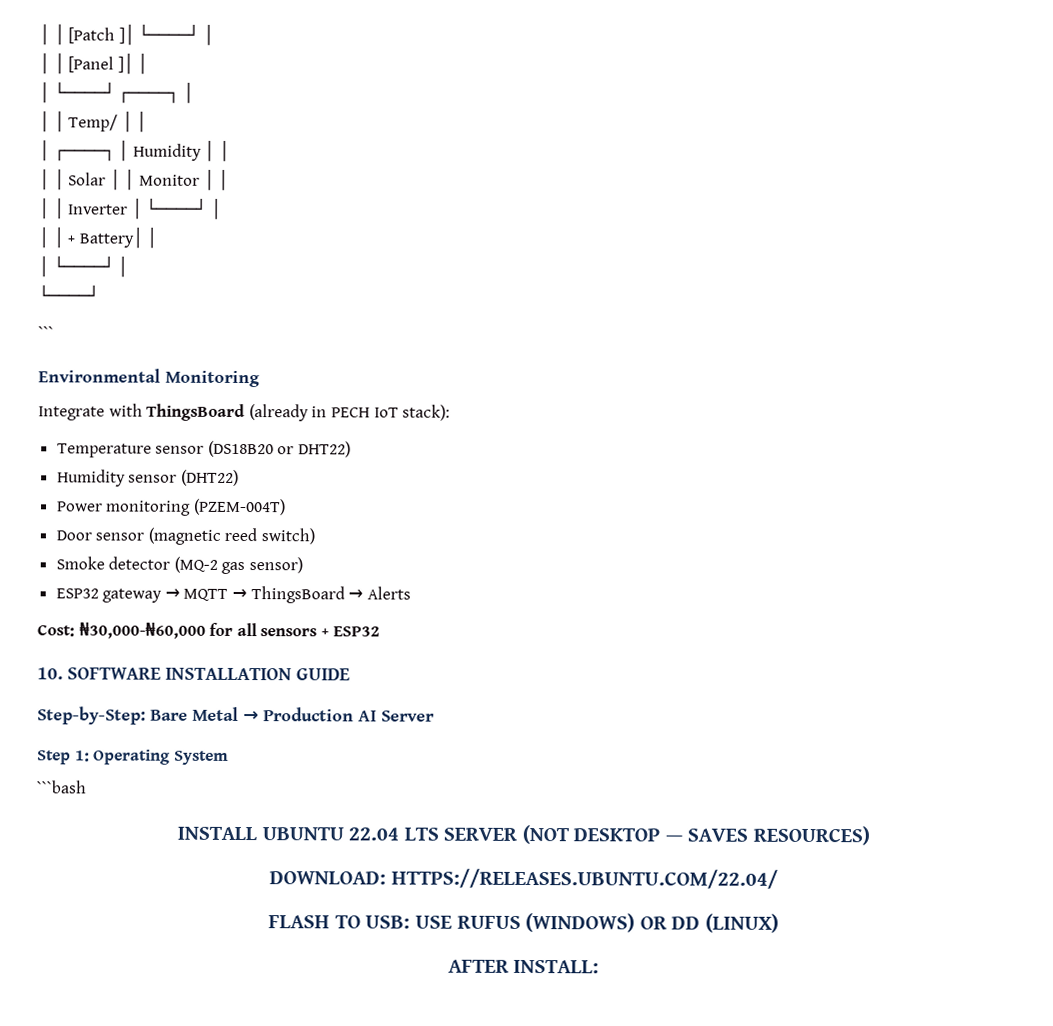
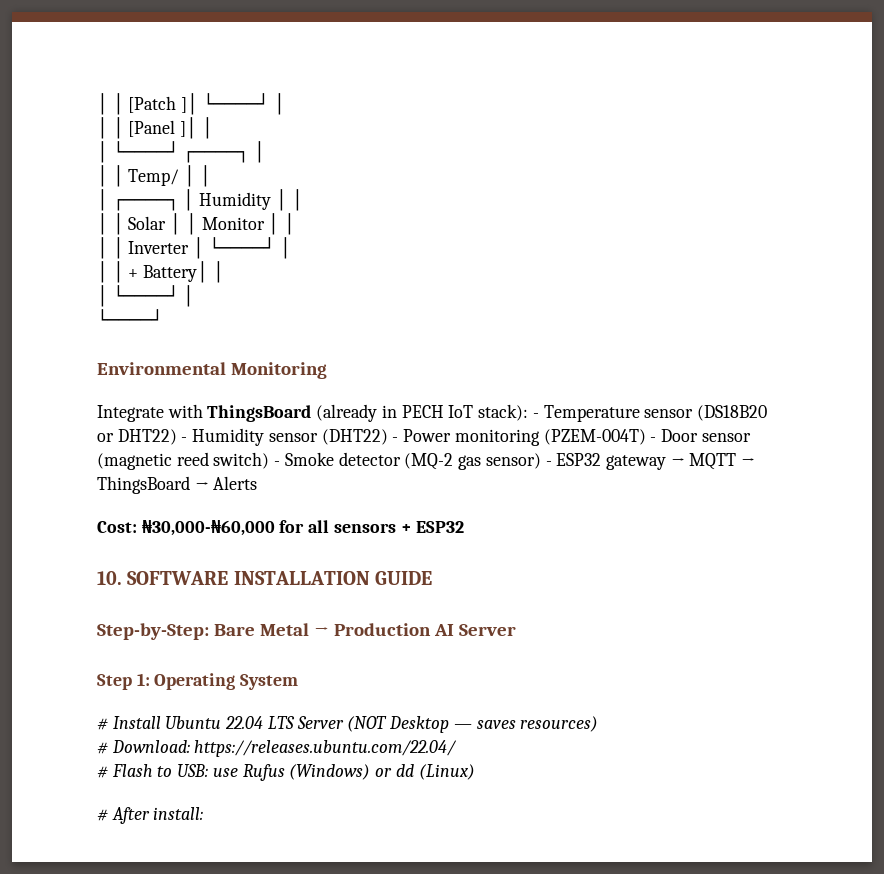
- ```
- Integrate with ThingsBoard (already in PECH IoT stack):
- Temperature sensor (DS18B20 or DHT22)
- Humidity sensor (DHT22)
- Power monitoring (PZEM-004T)
- Door sensor (magnetic reed switch)
- Smoke detector (MQ-2 gas sensor)
- ESP32 gateway → MQTT → ThingsBoard → Alerts
+ Integrate with ThingsBoard (already in PECH IoT stack): - Temperature sensor (DS18B20 or DHT22) - Humidity sensor (DHT22) - Power monitoring (PZEM-004T) - Door sensor (magnetic reed switch) - Smoke detector (MQ-2 gas sensor) - ESP32 gateway → MQTT → ThingsBoard → Alerts
- ```bash
- INSTALL UBUNTU 22.04 LTS SERVER (NOT DESKTOP — SAVES RESOURCES)
- DOWNLOAD: HTTPS://RELEASES.UBUNTU.COM/22.04/
- FLASH TO USB: USE RUFUS (WINDOWS) OR DD (LINUX)
- AFTER INSTALL:
+ # Install Ubuntu 22.04 LTS Server (NOT Desktop — saves resources)
+ # Download: https://releases.ubuntu.com/22.04/
+ # Flash to USB: use Rufus (Windows) or dd (Linux)
+ # After install:

